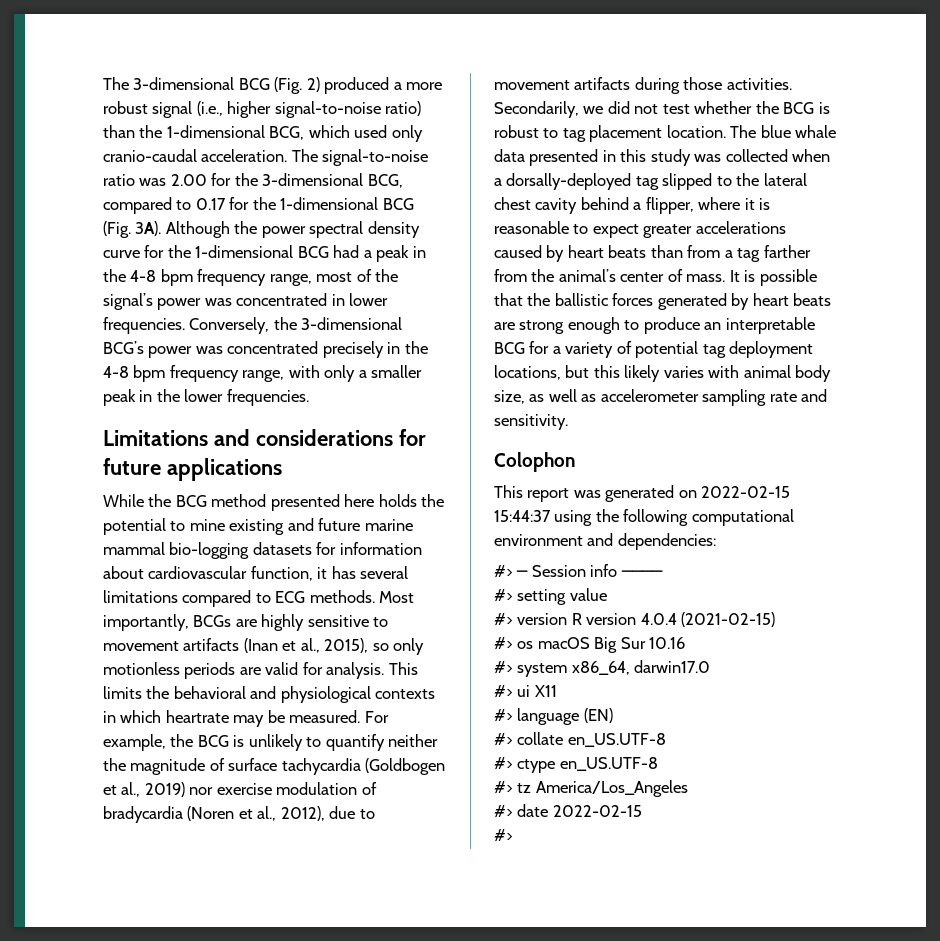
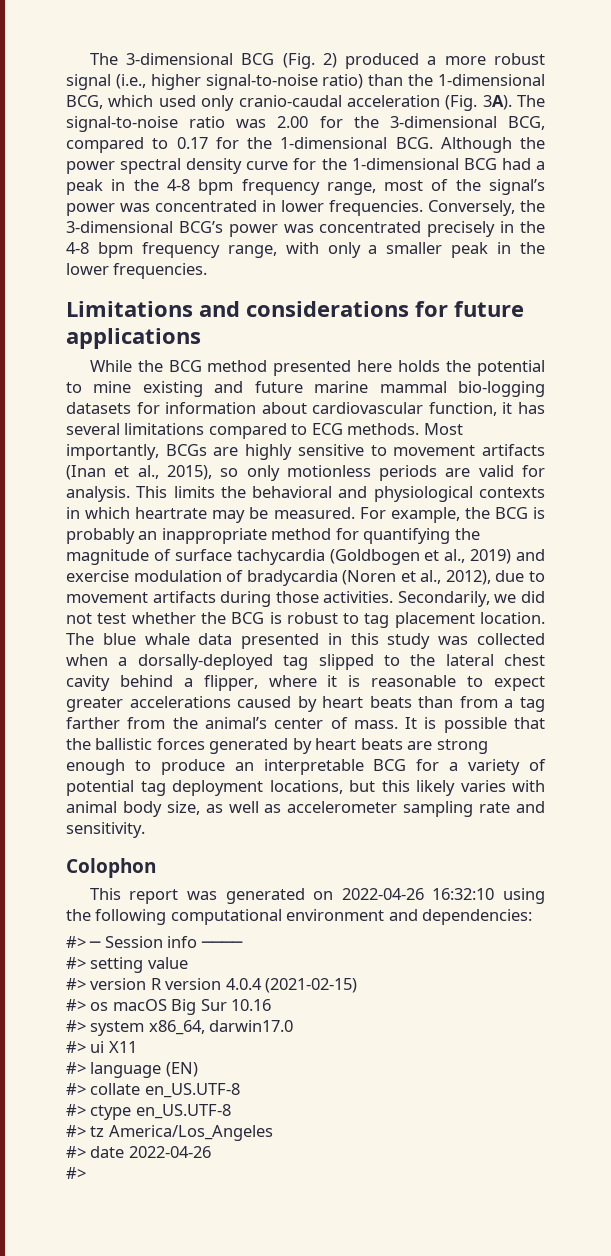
- The 3-dimensional BCG (Fig. 2) produced a more robust signal (i.e., higher signal-to-noise ratio) than the 1-dimensional BCG, which used only cranio-caudal acceleration.
+ The 3-dimensional BCG (Fig. 2) produced a more robust signal (i.e., higher signal-to-noise ratio) than the 1-dimensional BCG, which used only cranio-caudal acceleration (Fig. 3A).
- The signal-to-noise ratio was 2.00 for the 3-dimensional BCG, compared to 0.17 for the 1-dimensional BCG (Fig. 3A). Although the power spectral density curve for the 1-dimensional BCG had a peak in the 4-8 bpm frequency range, most of the signal’s power was concentrated in lower frequencies.
+ The signal-to-noise ratio was 2.00 for the 3-dimensional BCG, compared to 0.17 for the 1-dimensional BCG. Although the power spectral density curve for the 1-dimensional BCG had a peak in the 4-8 bpm frequency range, most of the signal’s power was concentrated in lower frequencies.
- For example, the BCG is unlikely to quantify neither the magnitude of surface tachycardia (Goldbogen et al., 2019) nor exercise modulation of bradycardia (Noren et al., 2012), due to movement artifacts during those activities.
+ For example, the BCG is probably an inappropriate method for quantifying the magnitude of surface tachycardia (Goldbogen et al., 2019) and exercise modulation of bradycardia (Noren et al., 2012), due to movement artifacts during those activities.
- This report was generated on 2022-02-15 15:44:37 using the following computational environment and dependencies:
+ This report was generated on 2022-04-26 16:32:10 using the following computational environment and dependencies:
- #> date 2022-02-15
+ #> date 2022-04-26

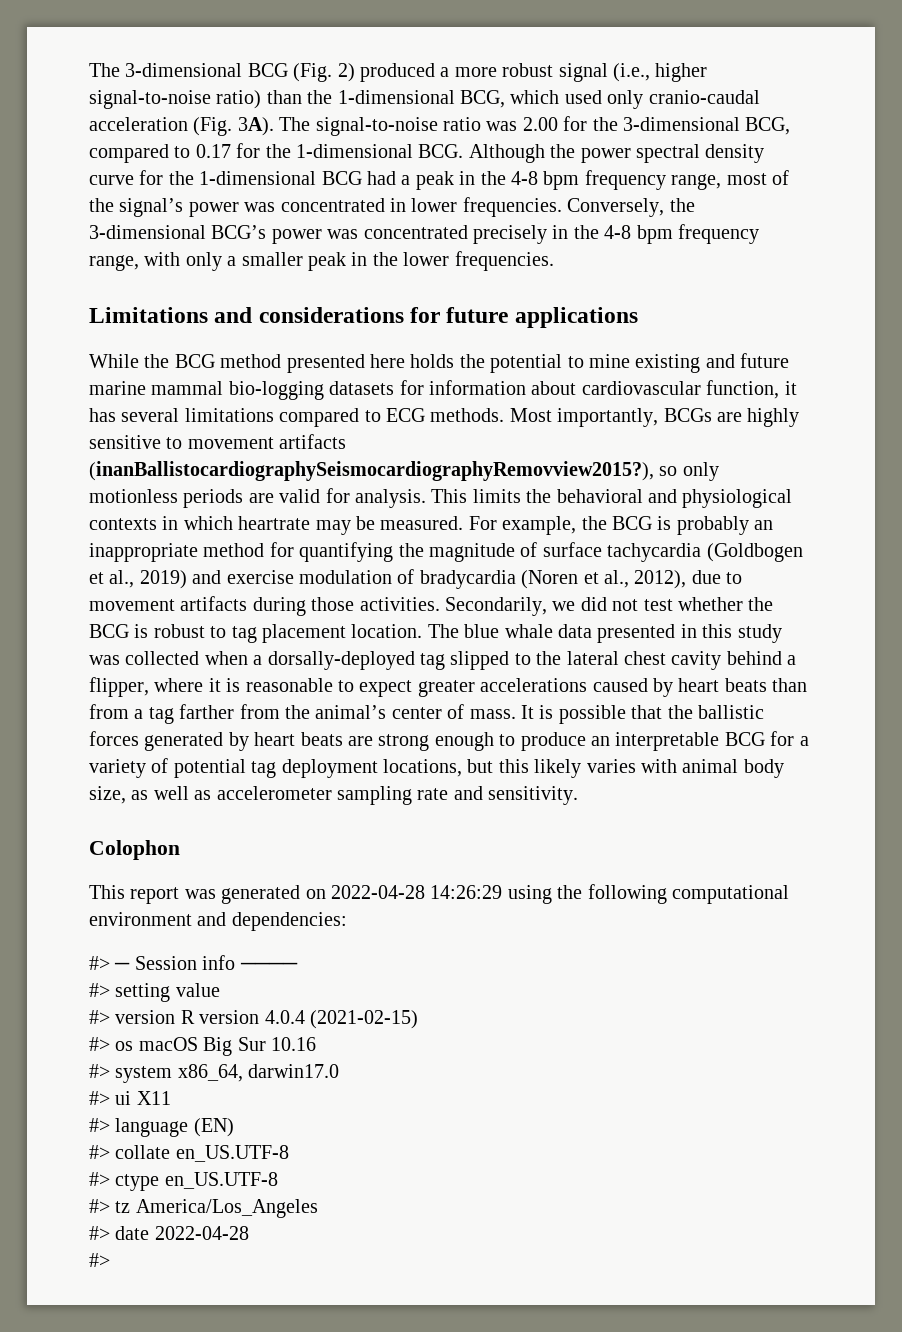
- Most importantly, BCGs are highly sensitive to movement artifacts (Inan et al., 2015), so only motionless periods are valid for analysis.
+ Most importantly, BCGs are highly sensitive to movement artifacts (inanBallistocardiographySeismocardiographyRemovview2015?), so only motionless periods are valid for analysis.
- This report was generated on 2022-04-26 16:32:10 using the following computational environment and dependencies:
+ This report was generated on 2022-04-28 14:26:29 using the following computational environment and dependencies:
- #> date 2022-04-26
+ #> date 2022-04-28

